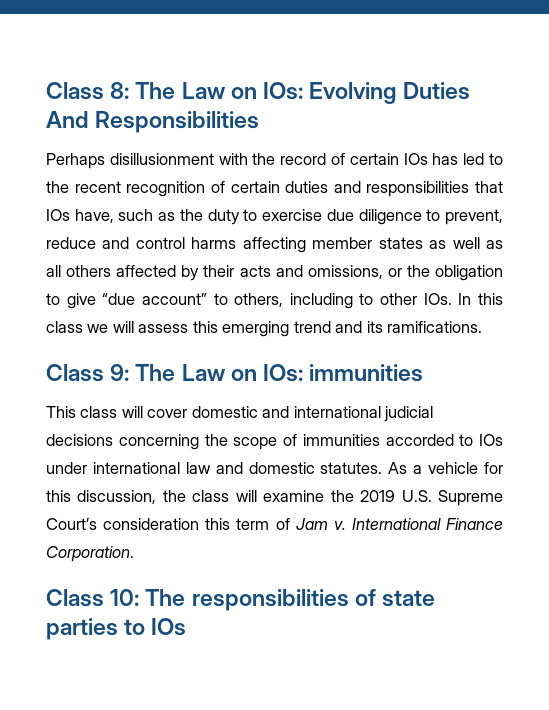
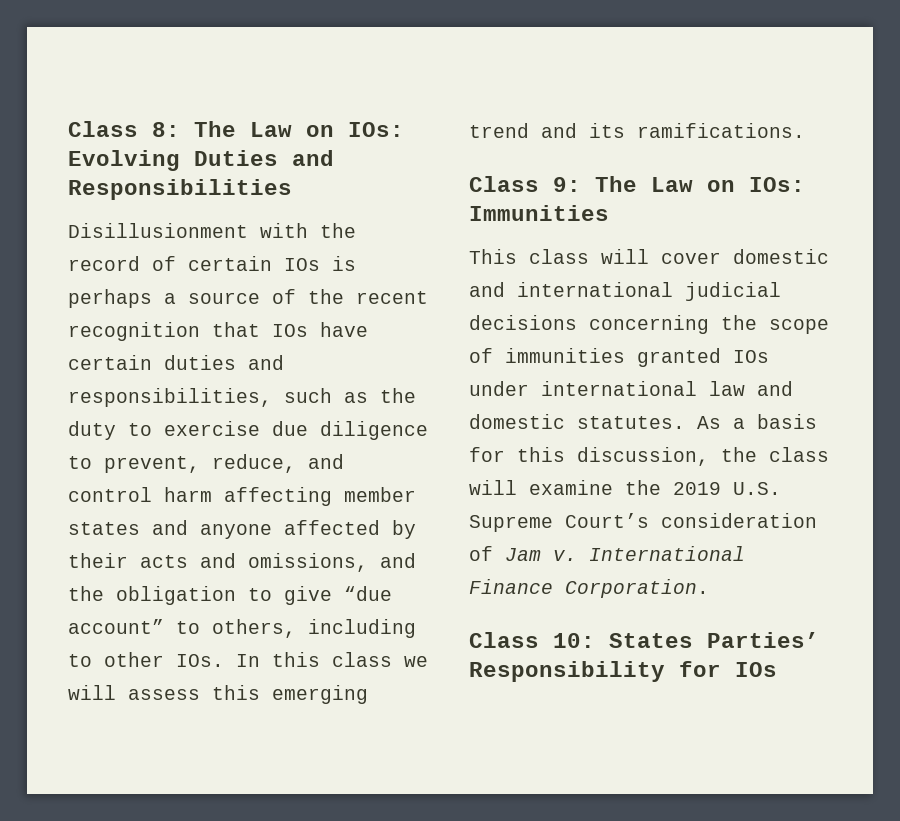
- Class 8: The Law on IOs: Evolving Duties And Responsibilities
+ Class 8: The Law on IOs: Evolving Duties and Responsibilities
- Perhaps disillusionment with the record of certain IOs has led to the recent recognition of certain duties and responsibilities that IOs have, such as the duty to exercise due diligence to prevent, reduce and control harms affecting member states as well as all others affected by their acts and omissions, or the obligation to give “due account” to others, including to other IOs. In this class we will assess this emerging trend and its ramifications.
+ Disillusionment with the record of certain IOs is perhaps a source of the recent recognition that IOs have certain duties and responsibilities, such as the duty to exercise due diligence to prevent, reduce, and control harm affecting member states and anyone affected by their acts and omissions, and the obligation to give “due account” to others, including to other IOs. In this class we will assess this emerging trend and its ramifications.
- Class 9: The Law on IOs: immunities
+ Class 9: The Law on IOs: Immunities
- This class will cover domestic and international judicial decisions concerning the scope of immunities accorded to IOs under international law and domestic statutes.
+ This class will cover domestic and international judicial decisions concerning the scope of immunities granted IOs under international law and domestic statutes.
- As a vehicle for this discussion, the class will examine the 2019 U.S. Supreme Court’s consideration this term of Jam v.
+ As a basis for this discussion, the class will examine the 2019 U.S. Supreme Court’s consideration of Jam v.
- Class 10: The responsibilities of state parties to IOs
+ Class 10: States Parties’ Responsibility for IOs

